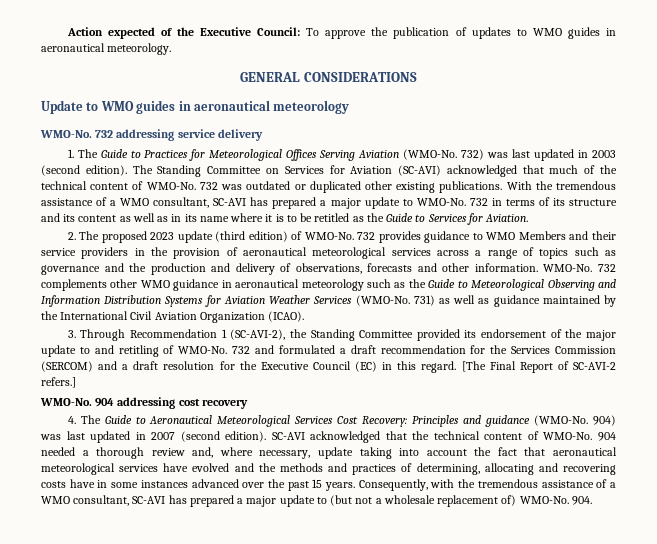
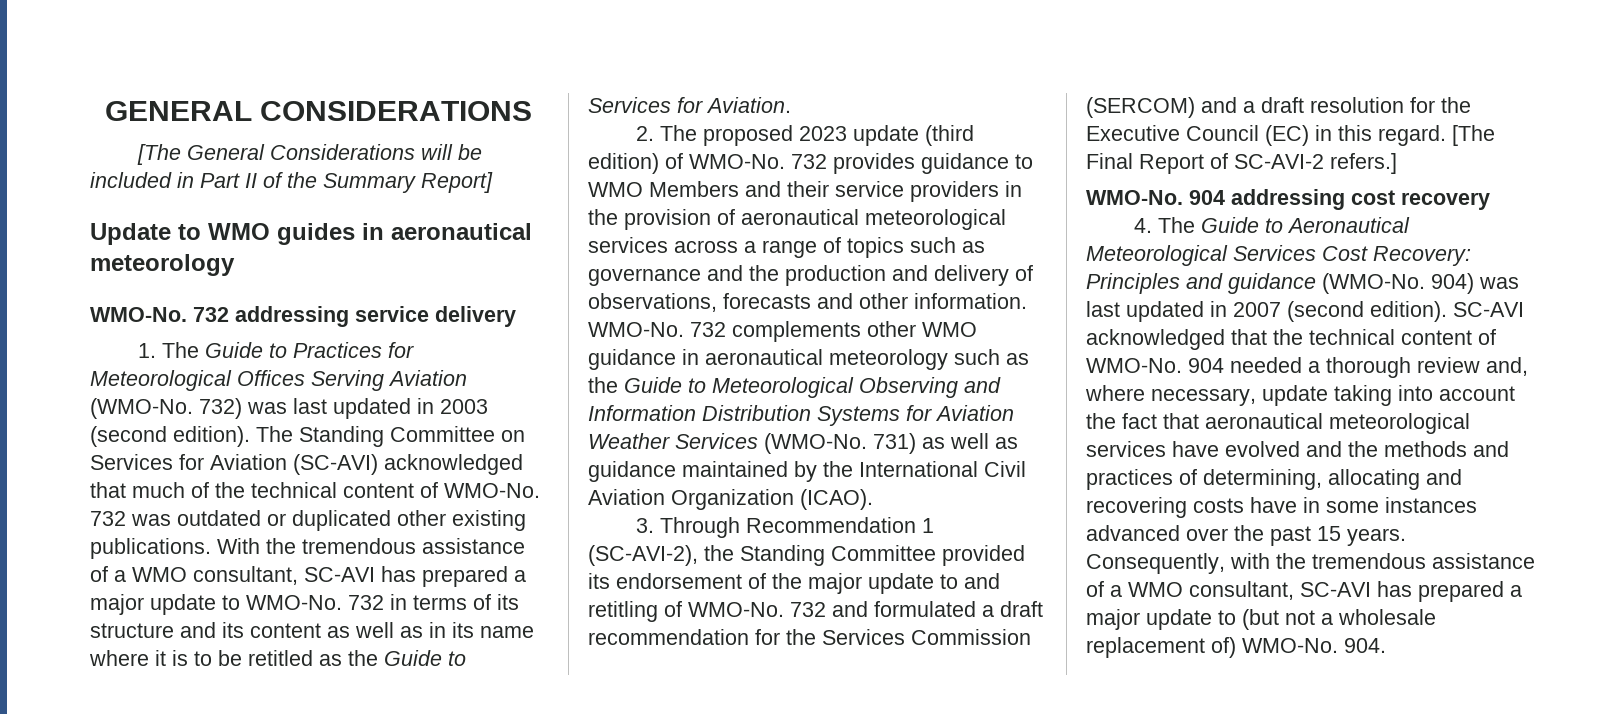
- Action expected of the Executive Council: To approve the publication of updates to WMO guides in aeronautical meteorology.
  GENERAL CONSIDERATIONS
+ [The General Considerations will be included in Part II of the Summary Report]

